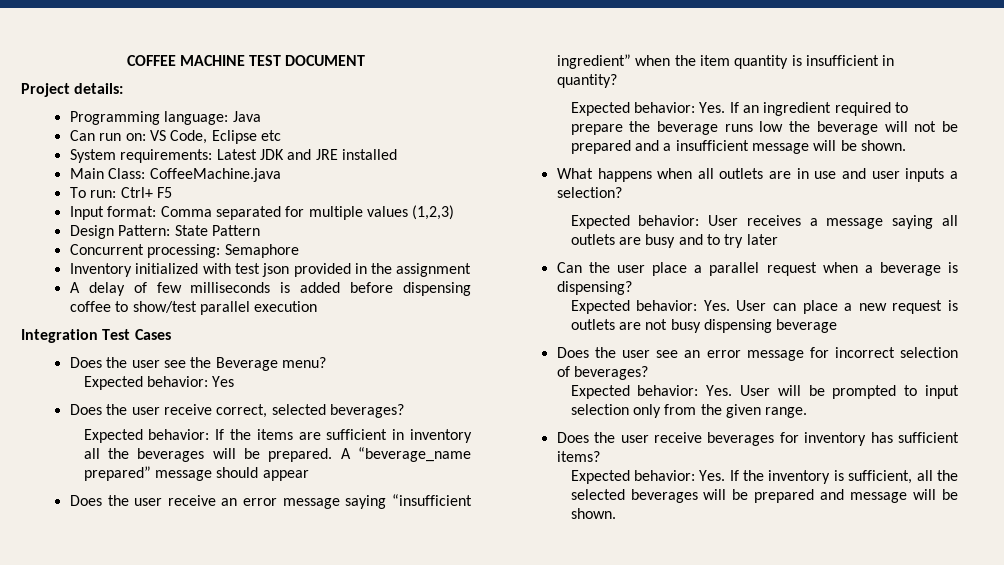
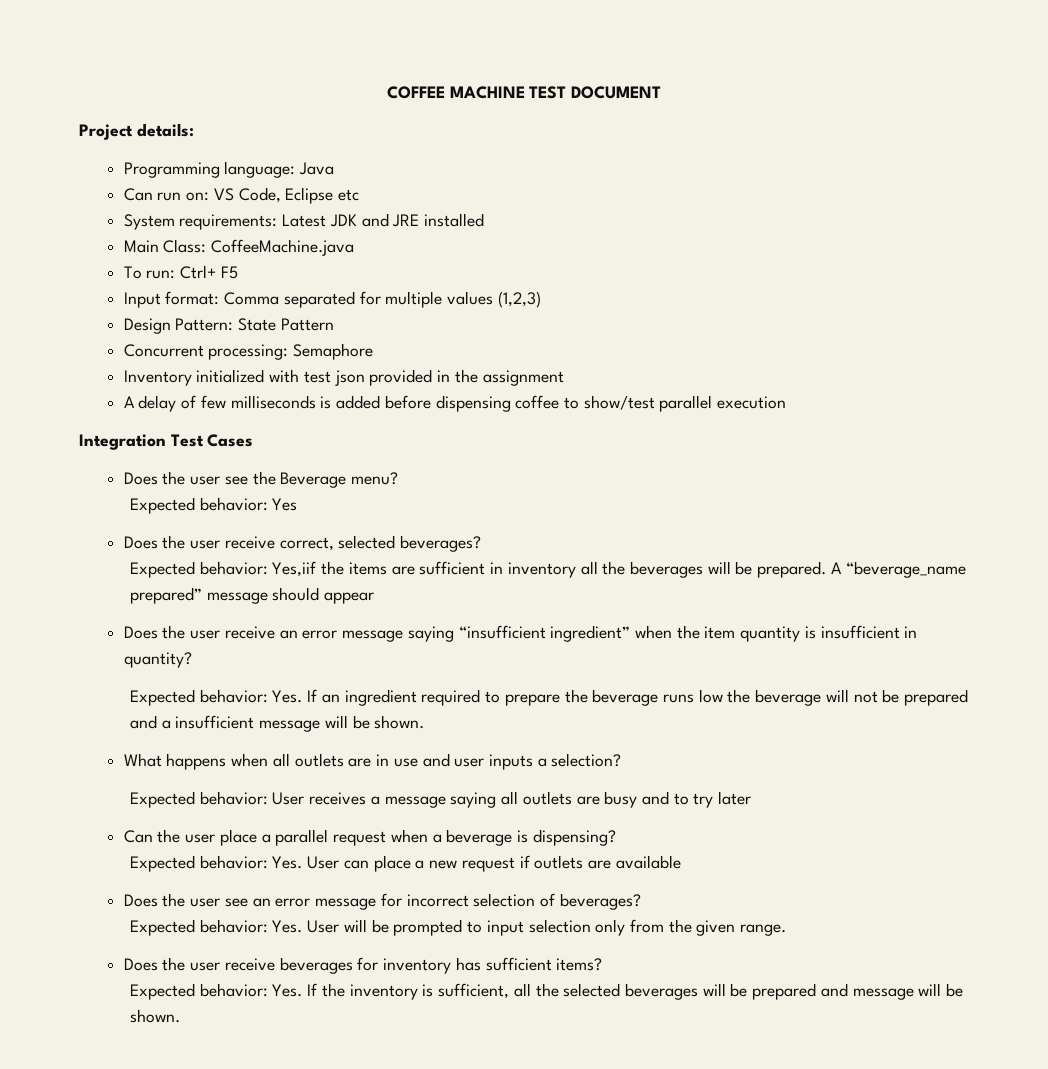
- Expected behavior: If the items are sufficient in inventory all the beverages will be prepared.
+ Expected behavior: Yes,iif the items are sufficient in inventory all the beverages will be prepared.
- Expected behavior: Yes. User can place a new request is outlets are not busy dispensing beverage
+ Expected behavior: Yes. User can place a new request if outlets are available

